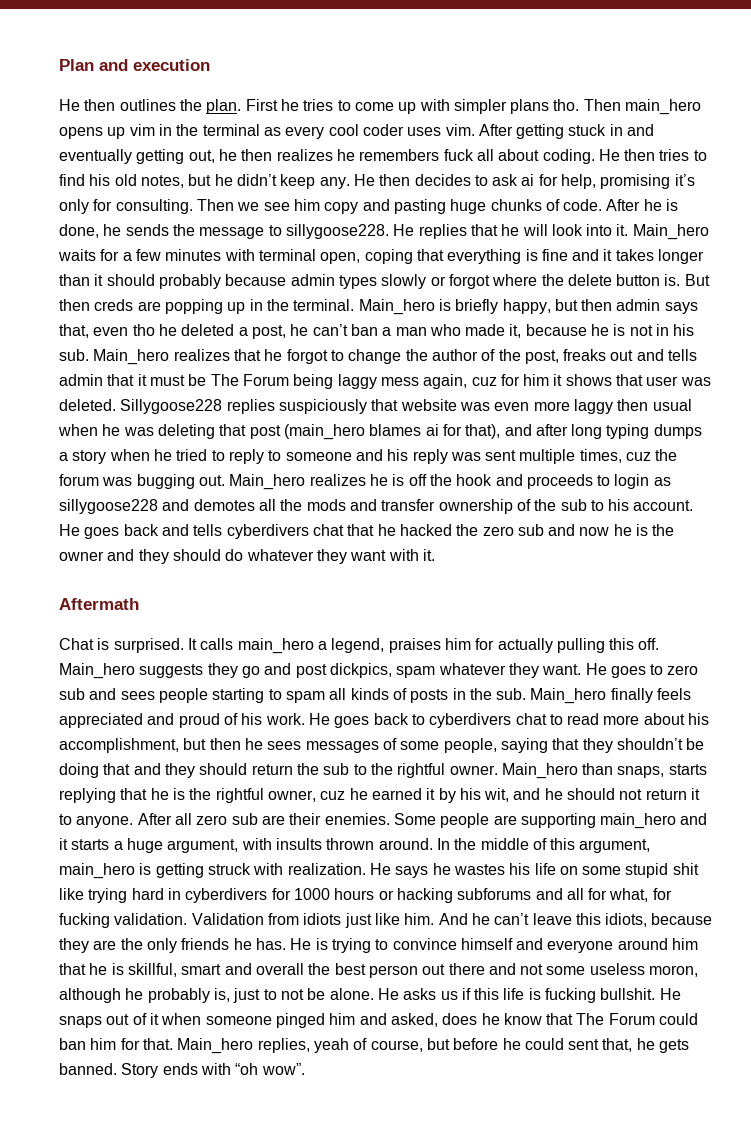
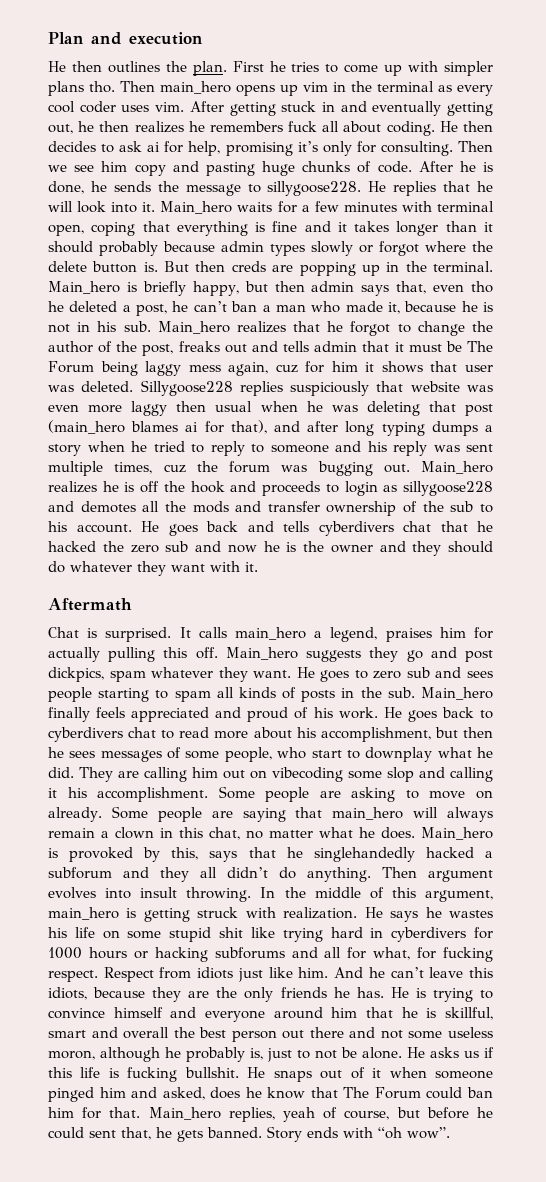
- He then tries to find his old notes, but he didn’t keep any. He then decides to ask ai for help, promising it’s only for consulting.
+ He then decides to ask ai for help, promising it’s only for consulting.
- He goes back to cyberdivers chat to read more about his accomplishment, but then he sees messages of some people, saying that they shouldn’t be doing that and they should return the sub to the rightful owner. Main_hero than snaps, starts replying that he is the rightful owner, cuz he earned it by his wit, and he should not return it to anyone. After all zero sub are their enemies. Some people are supporting main_hero and it starts a huge argument, with insults thrown around.
+ He goes back to cyberdivers chat to read more about his accomplishment, but then he sees messages of some people, who start to downplay what he did. They are calling him out on vibecoding some slop and calling it his accomplishment. Some people are asking to move on already. Some people are saying that main_hero will always remain a clown in this chat, no matter what he does. Main_hero is provoked by this, says that he singlehandedly hacked a subforum and they all didn’t do anything. Then argument evolves into insult throwing.
- He says he wastes his life on some stupid shit like trying hard in cyberdivers for 1000 hours or hacking subforums and all for what, for fucking validation. Validation from idiots just like him.
+ He says he wastes his life on some stupid shit like trying hard in cyberdivers for 1000 hours or hacking subforums and all for what, for fucking respect. Respect from idiots just like him.

